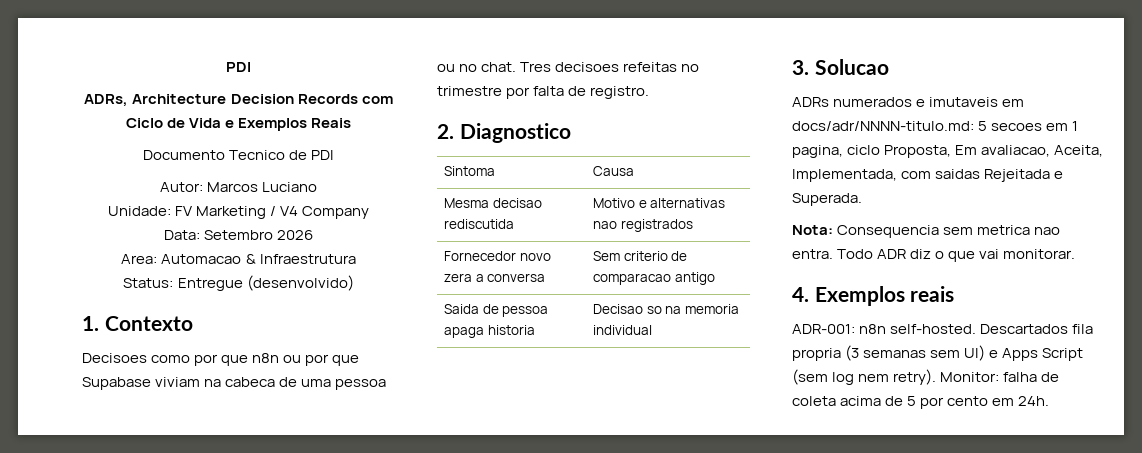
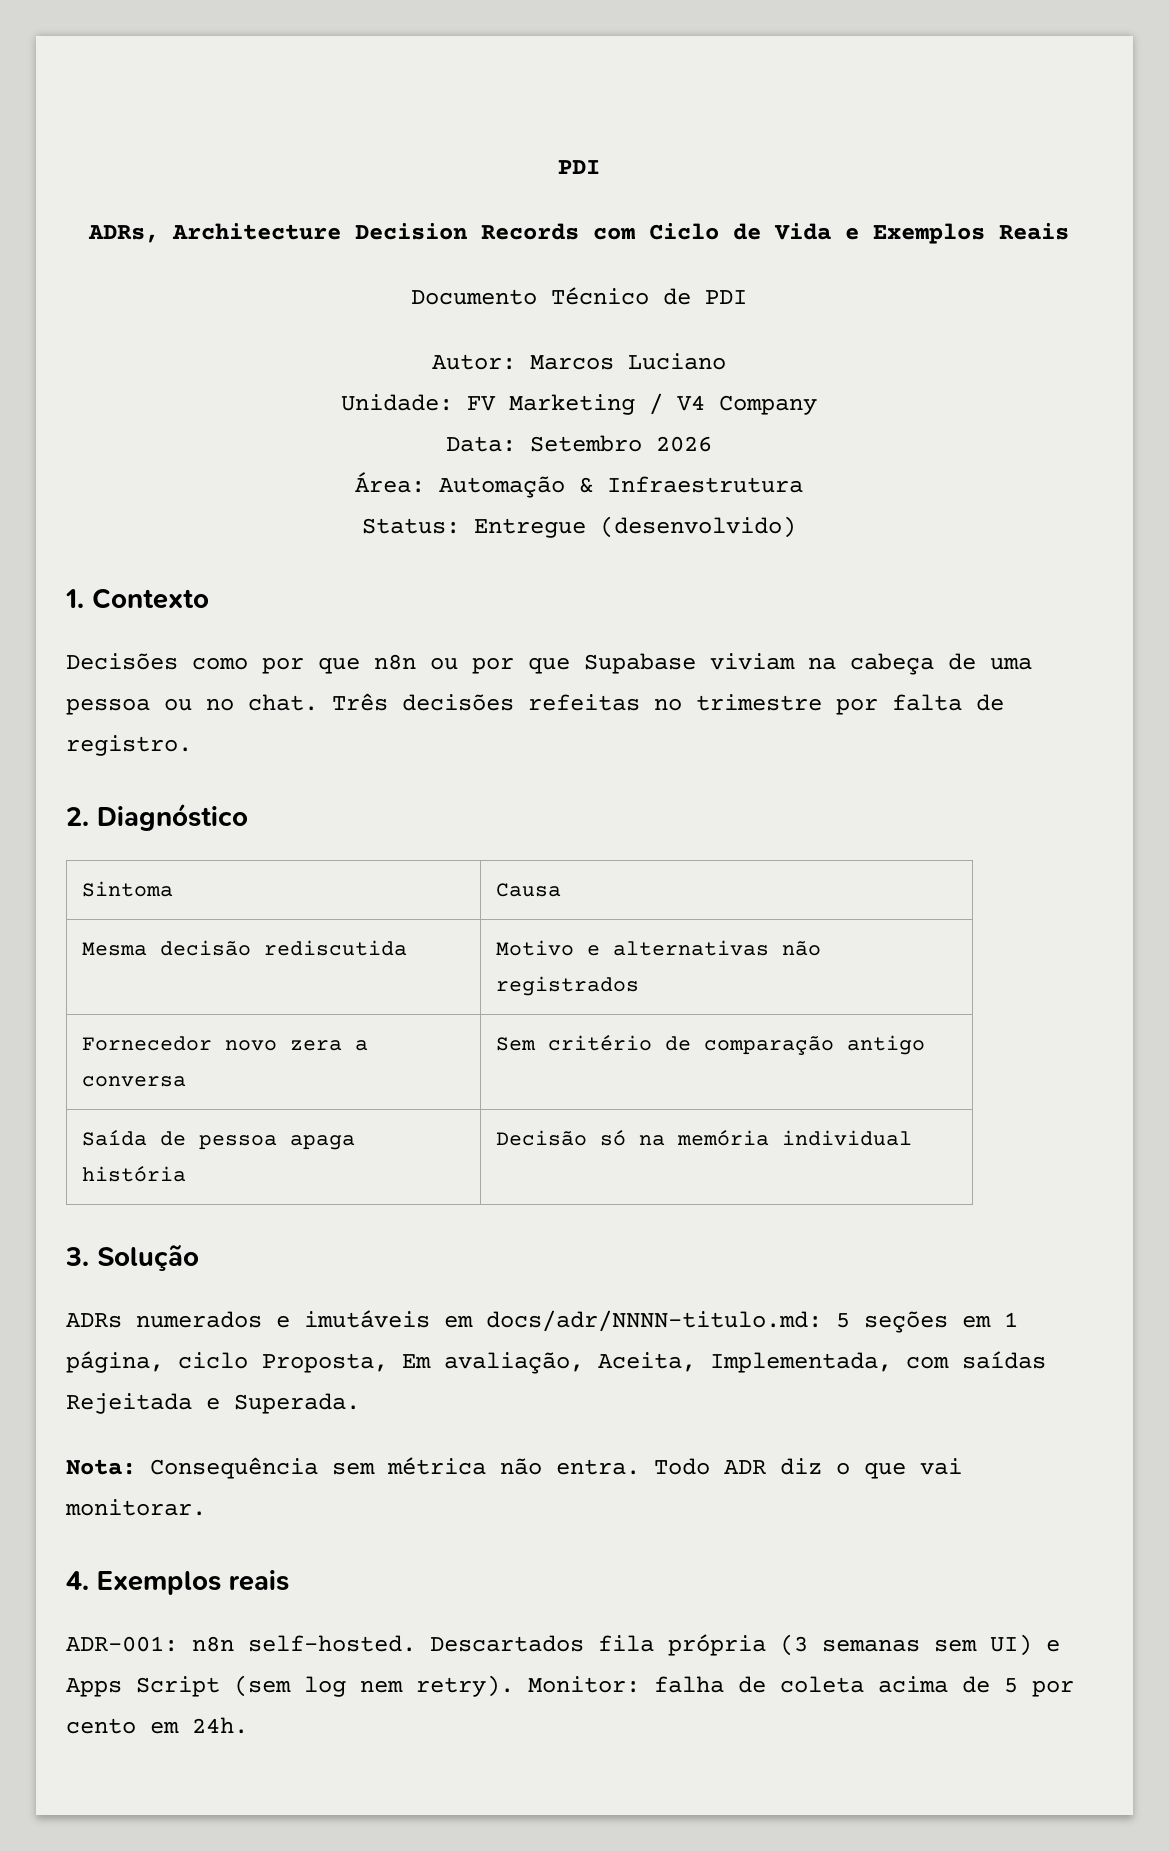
- Documento Tecnico de PDI
+ Documento Técnico de PDI
- Area: Automacao & Infraestrutura
+ Área: Automação & Infraestrutura
- Decisoes como por que n8n ou por que Supabase viviam na cabeca de uma pessoa ou no chat.
+ Decisões como por que n8n ou por que Supabase viviam na cabeça de uma pessoa ou no chat.
- Tres decisoes refeitas no trimestre por falta de registro.
+ Três decisões refeitas no trimestre por falta de registro.
- 2. Diagnostico
+ 2. Diagnóstico
- Mesma decisao rediscutida | Motivo e alternativas nao registrados
+ Mesma decisão rediscutida | Motivo e alternativas não registrados
- Fornecedor novo zera a conversa | Sem criterio de comparacao antigo
+ Fornecedor novo zera a conversa | Sem critério de comparação antigo
- Saida de pessoa apaga historia | Decisao so na memoria individual
+ Saída de pessoa apaga história | Decisão só na memória individual
- 3. Solucao
+ 3. Solução
- ADRs numerados e imutaveis em docs/adr/NNNN-titulo.md: 5 secoes em 1 pagina, ciclo Proposta, Em avaliacao, Aceita, Implementada, com saidas Rejeitada e Superada.
+ ADRs numerados e imutáveis em docs/adr/NNNN-titulo.md: 5 seções em 1 página, ciclo Proposta, Em avaliação, Aceita, Implementada, com saídas Rejeitada e Superada.
- Nota: Consequencia sem metrica nao entra.
+ Nota: Consequência sem métrica não entra.
- Descartados fila propria (3 semanas sem UI) e Apps Script (sem log nem retry).
+ Descartados fila própria (3 semanas sem UI) e Apps Script (sem log nem retry).

